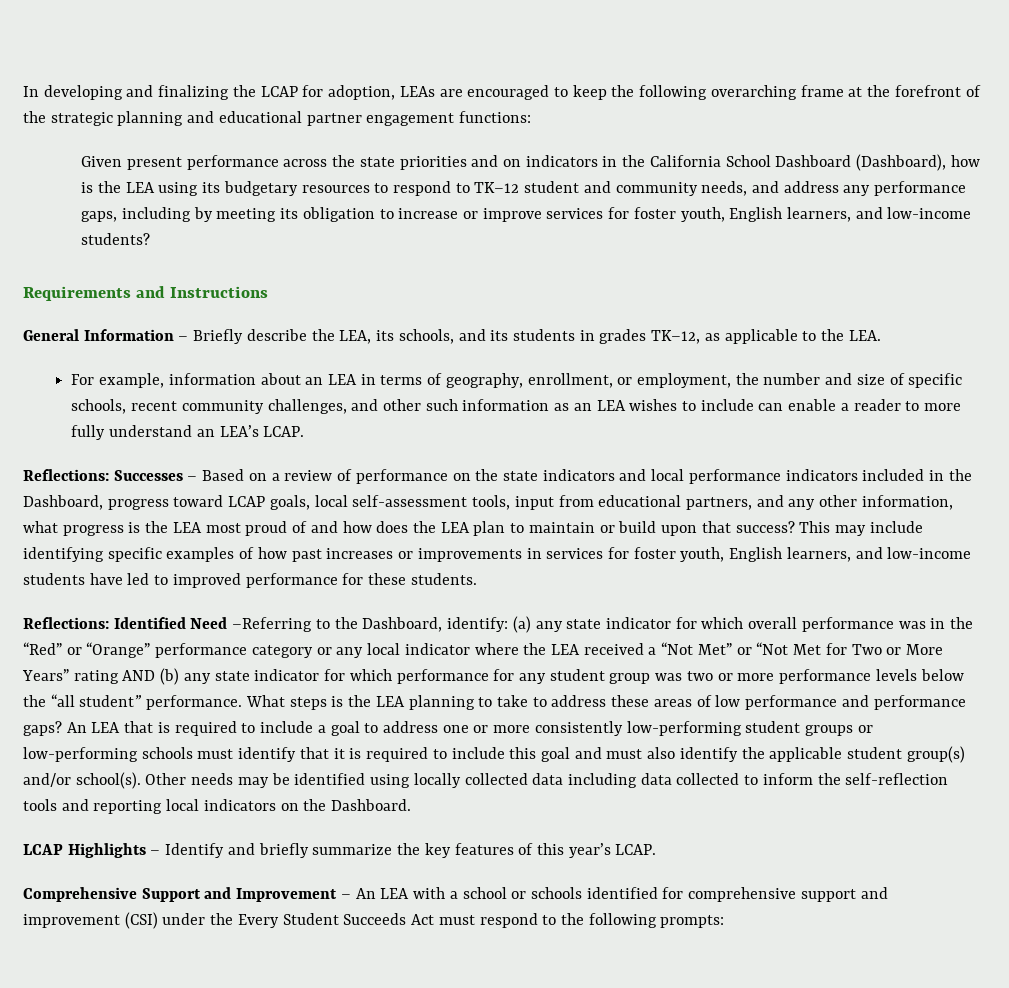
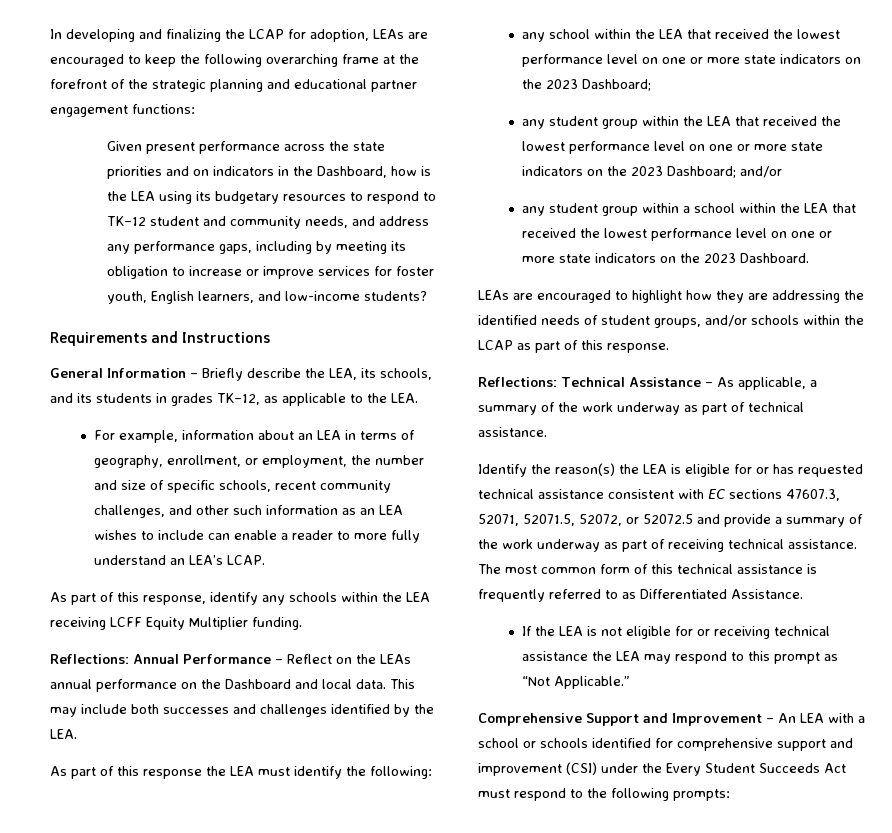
- Given present performance across the state priorities and on indicators in the California School Dashboard (Dashboard), how is the LEA using its budgetary resources to respond to TK–12 student and community needs, and address any performance gaps, including by meeting its obligation to increase or improve services for foster youth, English learners, and low-income students?
+ Given present performance across the state priorities and on indicators in the Dashboard, how is the LEA using its budgetary resources to respond to TK–12 student and community needs, and address any performance gaps, including by meeting its obligation to increase or improve services for foster youth, English learners, and low-income students?
- Reflections: Successes – Based on a review of performance on the state indicators and local performance indicators included in the Dashboard, progress toward LCAP goals, local self-assessment tools, input from educational partners, and any other information, what progress is the LEA most proud of and how does the LEA plan to maintain or build upon that success? This may include identifying specific examples of how past increases or improvements in services for foster youth, English learners, and low-income students have led to improved performance for these students.
- Reflections: Identified Need –Referring to the Dashboard, identify: (a) any state indicator for which overall performance was in the “Red” or “Orange” performance category or any local indicator where the LEA received a “Not Met” or “Not Met for Two or More Years” rating AND (b) any state indicator for which performance for any student group was two or more performance levels below the “all student” performance. What steps is the LEA planning to take to address these areas of low performance and performance gaps? An LEA that is required to include a goal to address one or more consistently low-performing student groups or low-performing schools must identify that it is required to include this goal and must also identify the applicable student group(s) and/or school(s). Other needs may be identified using locally collected data including data collected to inform the self-reflection tools and reporting local indicators on the Dashboard.
- LCAP Highlights – Identify and briefly summarize the key features of this year’s LCAP.
+ As part of this response, identify any schools within the LEA receiving LCFF Equity Multiplier funding.
+ Reflections: Annual Performance – Reflect on the LEAs annual performance on the Dashboard and local data. This may include both successes and challenges identified by the LEA.
+ As part of this response the LEA must identify the following:
+ any school within the LEA that received the lowest performance level on one or more state indicators on the 2023 Dashboard;
+ any student group within the LEA that received the lowest performance level on one or more state indicators on the 2023 Dashboard; and/or
+ any student group within a school within the LEA that received the lowest performance level on one or more state indicators on the 2023 Dashboard.
+ LEAs are encouraged to highlight how they are addressing the identified needs of student groups, and/or schools within the LCAP as part of this response.
+ Reflections: Technical Assistance – As applicable, a summary of the work underway as part of technical assistance.
+ Identify the reason(s) the LEA is eligible for or has requested technical assistance consistent with EC sections 47607.3, 52071, 52071.5, 52072, or 52072.5 and provide a summary of the work underway as part of receiving technical assistance. The most common form of this technical assistance is frequently referred to as Differentiated Assistance.
+ If the LEA is not eligible for or receiving technical assistance the LEA may respond to this prompt as “Not Applicable.”

